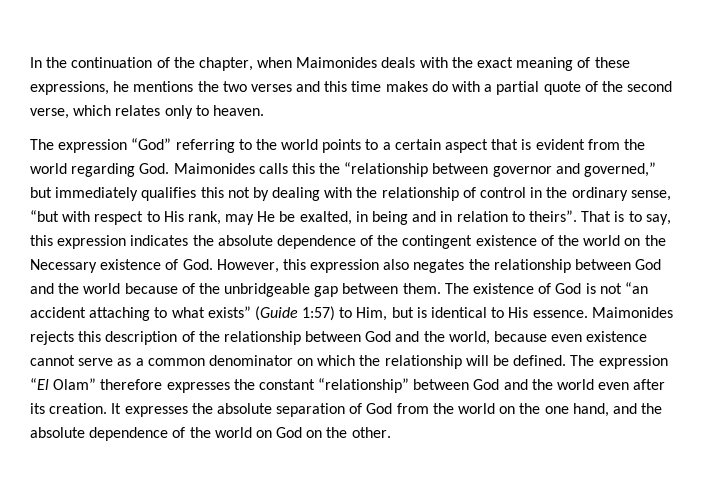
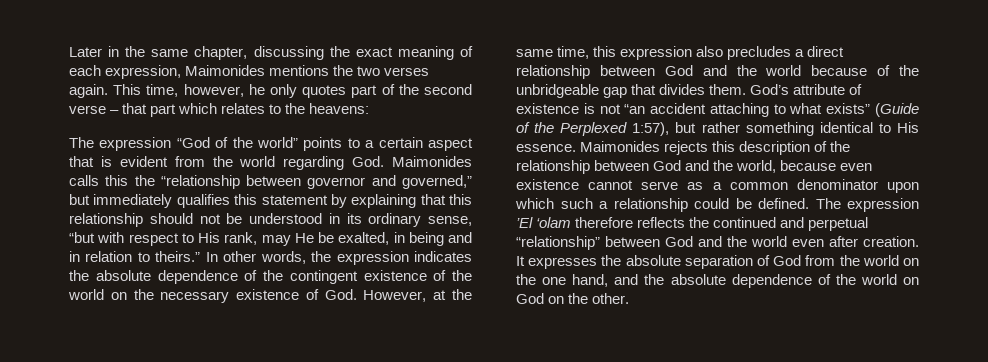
- In the continuation of the chapter, when Maimonides deals with the exact meaning of these expressions, he mentions the two verses and this time makes do with a partial quote of the second verse, which relates only to heaven.
- The expression “God” referring to the world points to a certain aspect that is evident from the world regarding God. Maimonides calls this the “relationship between governor and governed,” but immediately qualifies this not by dealing with the relationship of control in the ordinary sense, “but with respect to His rank, may He be exalted, in being and in relation to theirs”. That is to say, this expression indicates the absolute dependence of the contingent existence of the world on the Necessary existence of God. However, this expression also negates the relationship between God and the world because of the unbridgeable gap between them. The existence of God is not “an accident attaching to what exists” (Guide 1:57) to Him, but is identical to His essence.
+ Later in the same chapter, discussing the exact meaning of each expression, Maimonides mentions the two verses again. This time, however, he only quotes part of the second verse – that part which relates to the heavens:
+ The expression “God of the world” points to a certain aspect that is evident from the world regarding God. Maimonides calls this the “relationship between governor and governed,” but immediately qualifies this statement by explaining that this relationship should not be understood in its ordinary sense, “but with respect to His rank, may He be exalted, in being and in relation to theirs.” In other words, the expression indicates the absolute dependence of the contingent existence of the world on the necessary existence of God. However, at the same time, this expression also precludes a direct relationship between God and the world because of the unbridgeable gap that divides them. God’s attribute of existence is not “an accident attaching to what exists” (Guide of the Perplexed 1:57), but rather something identical to His essence.
- Maimonides rejects this description of the relationship between God and the world, because even existence cannot serve as a common denominator on which the relationship will be defined. The expression “El Olam” therefore expresses the constant “relationship” between God and the world even after its creation.
+ Maimonides rejects this description of the relationship between God and the world, because even existence cannot serve as a common denominator upon which such a relationship could be defined. The expression ’El ‘olam therefore reflects the continued and perpetual “relationship” between God and the world even after creation.

